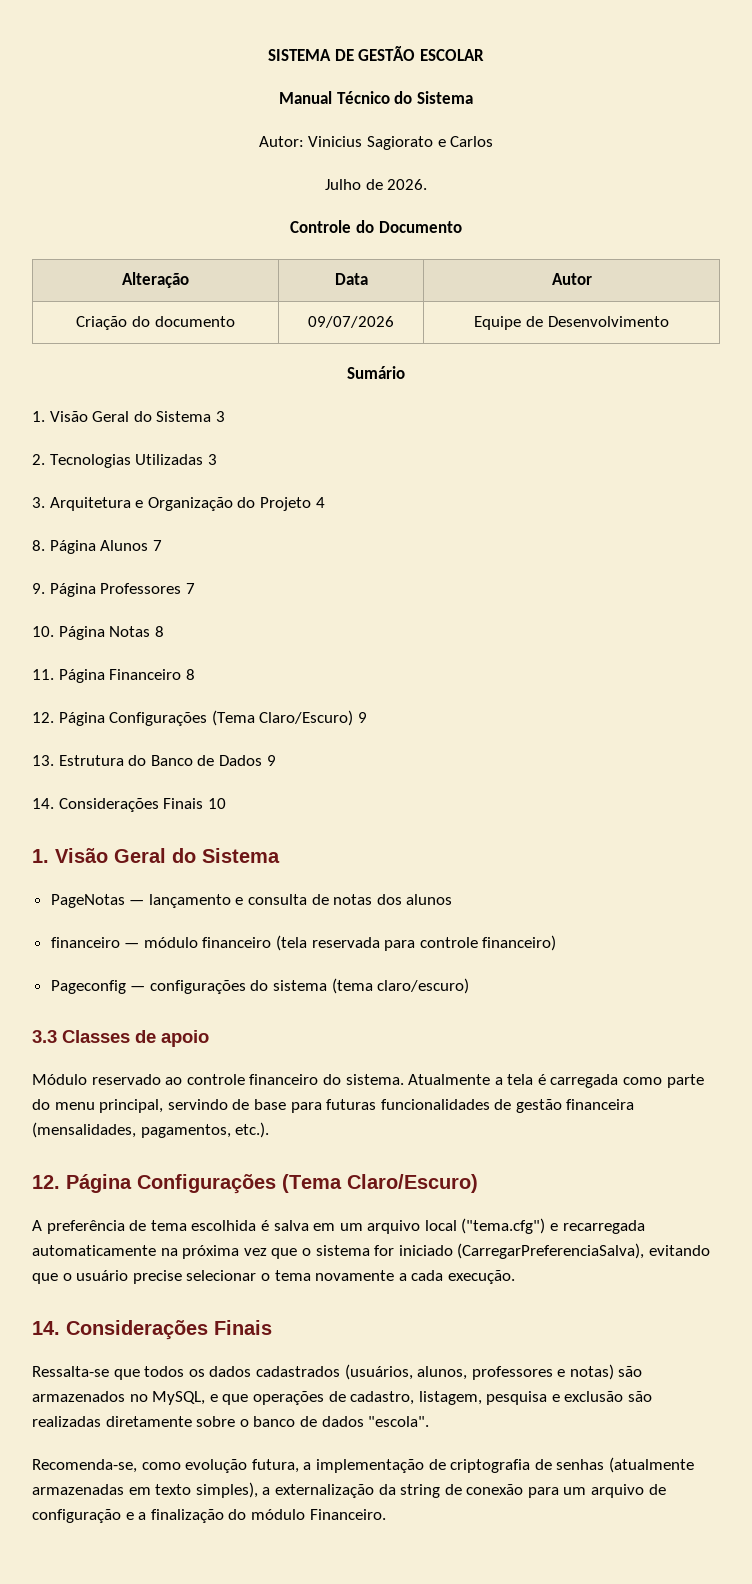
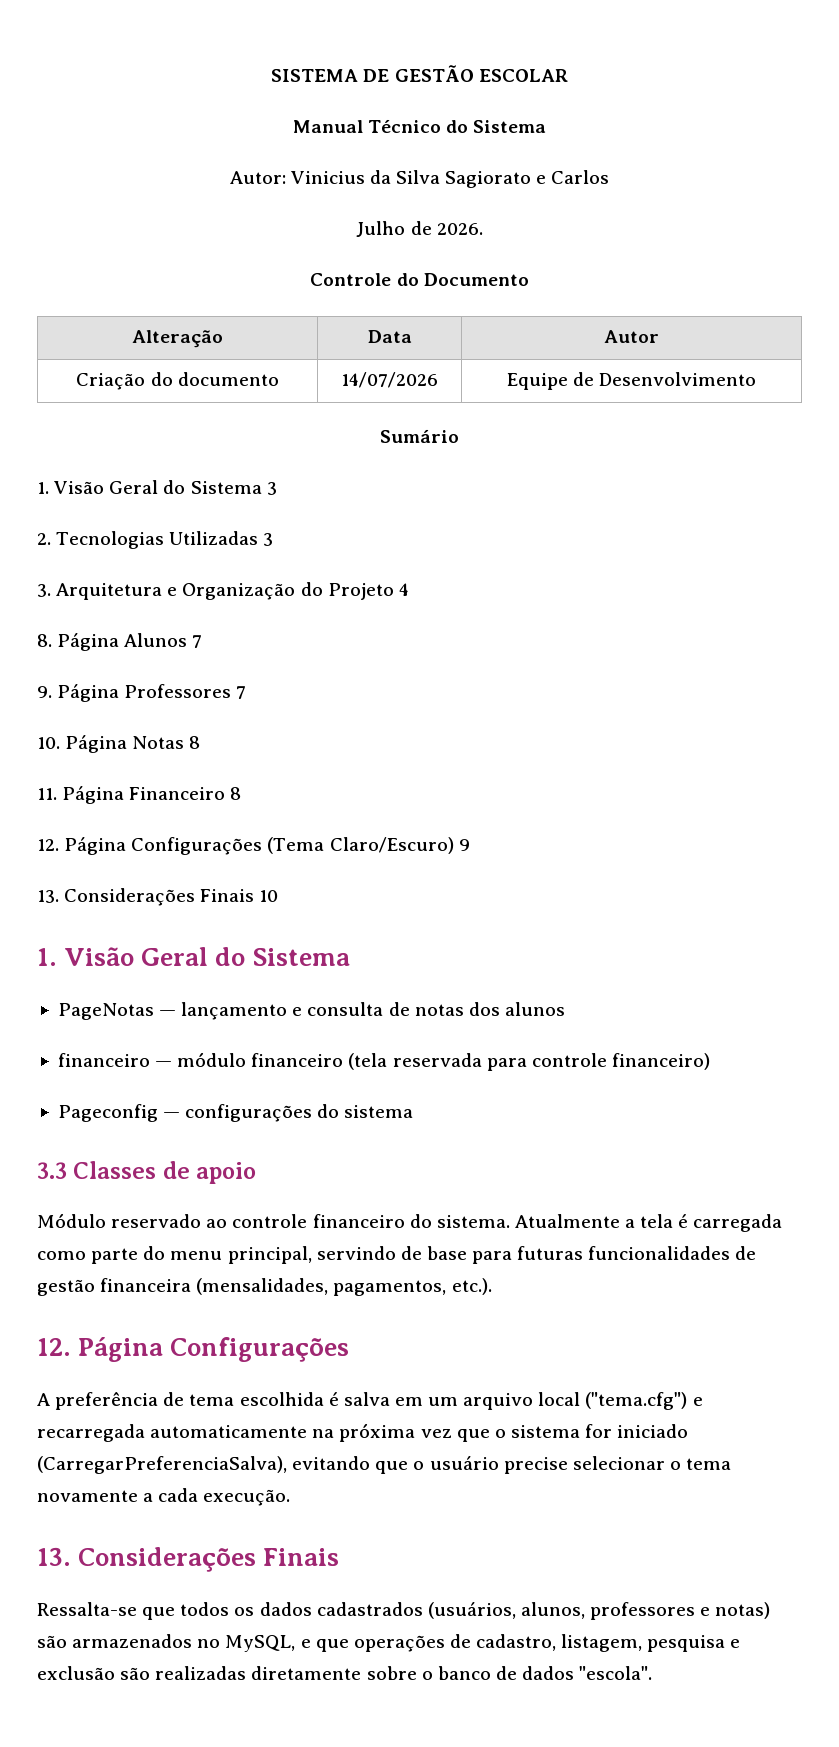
- Autor: Vinicius Sagiorato e Carlos
+ Autor: Vinicius da Silva Sagiorato e Carlos
- Criação do documento | 09/07/2026 | Equipe de Desenvolvimento
+ Criação do documento | 14/07/2026 | Equipe de Desenvolvimento
- 13. Estrutura do Banco de Dados 9
- 14. Considerações Finais 10
+ 13. Considerações Finais 10
- Pageconfig — configurações do sistema (tema claro/escuro)
+ Pageconfig — configurações do sistema
  Atualmente a tela é carregada como parte do menu principal, servindo de base para futuras funcionalidades de gestão financeira (mensalidades, pagamentos, etc.).
- 12. Página Configurações (Tema Claro/Escuro)
+ 12. Página Configurações
  A preferência de tema escolhida é salva em um arquivo local ("tema.cfg") e recarregada automaticamente na próxima vez que o sistema for iniciado (CarregarPreferenciaSalva), evitando que o usuário precise selecionar o tema novamente a cada execução.
- 14. Considerações Finais
+ 13. Considerações Finais
- Recomenda-se, como evolução futura, a implementação de criptografia de senhas (atualmente armazenadas em texto simples), a externalização da string de conexão para um arquivo de configuração e a finalização do módulo Financeiro.

